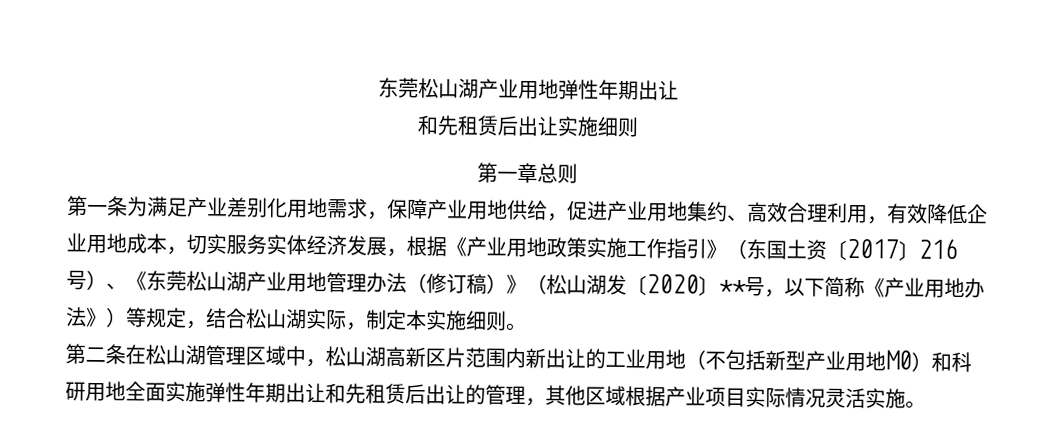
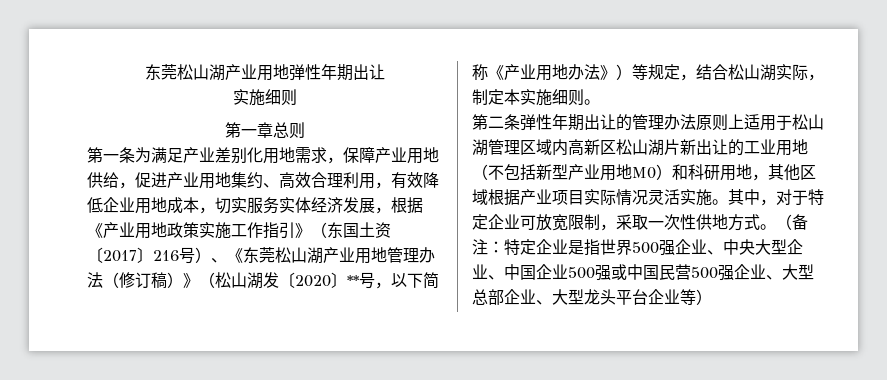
  东莞松山湖产业用地弹性年期出让
- 和先租赁后出让实施细则
+ 实施细则
- 第二条在松山湖管理区域中，松山湖高新区片范围内新出让的工业用地（不包括新型产业用地M0）和科研用地全面实施弹性年期出让和先租赁后出让的管理，其他区域根据产业项目实际情况灵活实施。
+ 第二条弹性年期出让的管理办法原则上适用于松山湖管理区域内高新区松山湖片新出让的工业用地（不包括新型产业用地M0）和科研用地，其他区域根据产业项目实际情况灵活实施。
+ 其中，对于特定企业可放宽限制，采取一次性供地方式。（备注：特定企业是指世界500强企业、中央大型企业、中国企业500强或中国民营500强企业、大型总部企业、大型龙头平台企业等）

